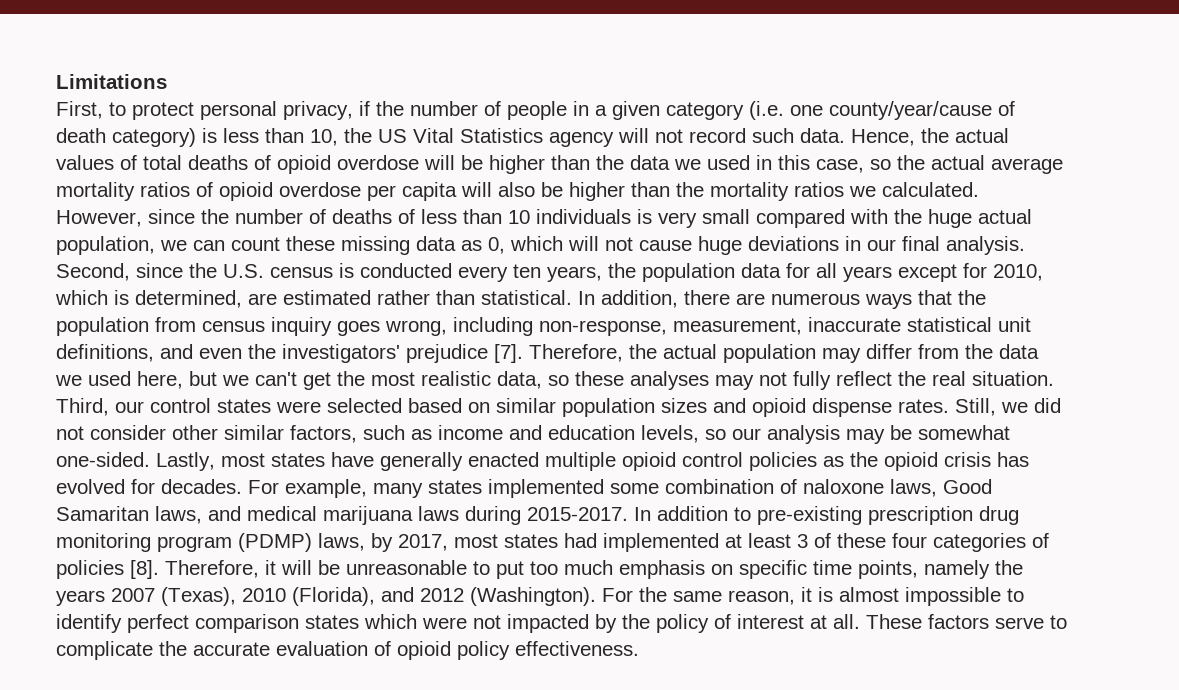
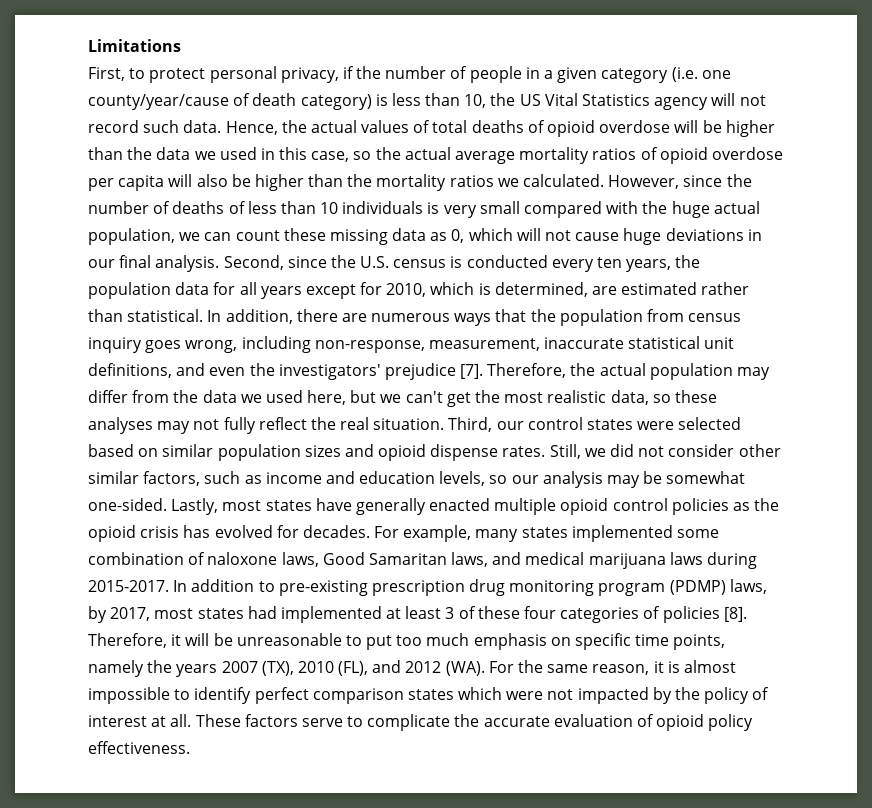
- Therefore, it will be unreasonable to put too much emphasis on specific time points, namely the years 2007 (Texas), 2010 (Florida), and 2012 (Washington). For the same reason, it is almost impossible to identify perfect comparison states which were not impacted by the policy of interest at all.
+ Therefore, it will be unreasonable to put too much emphasis on specific time points, namely the years 2007 (TX), 2010 (FL), and 2012 (WA). For the same reason, it is almost impossible to identify perfect comparison states which were not impacted by the policy of interest at all.

